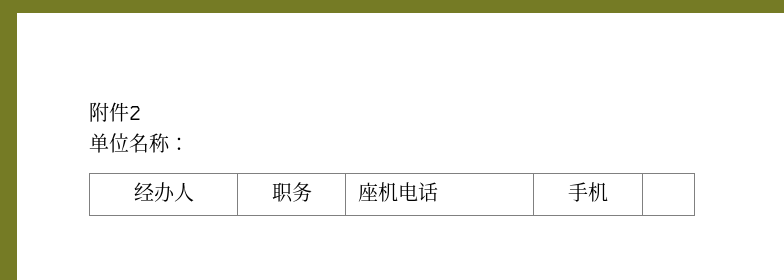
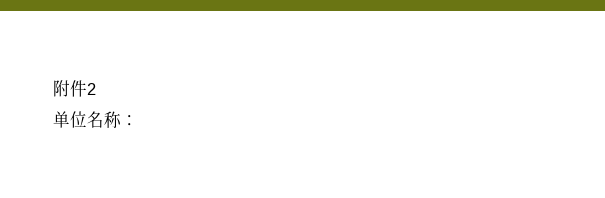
- 经办人 | 职务 | 座机电话 | 手机 |

